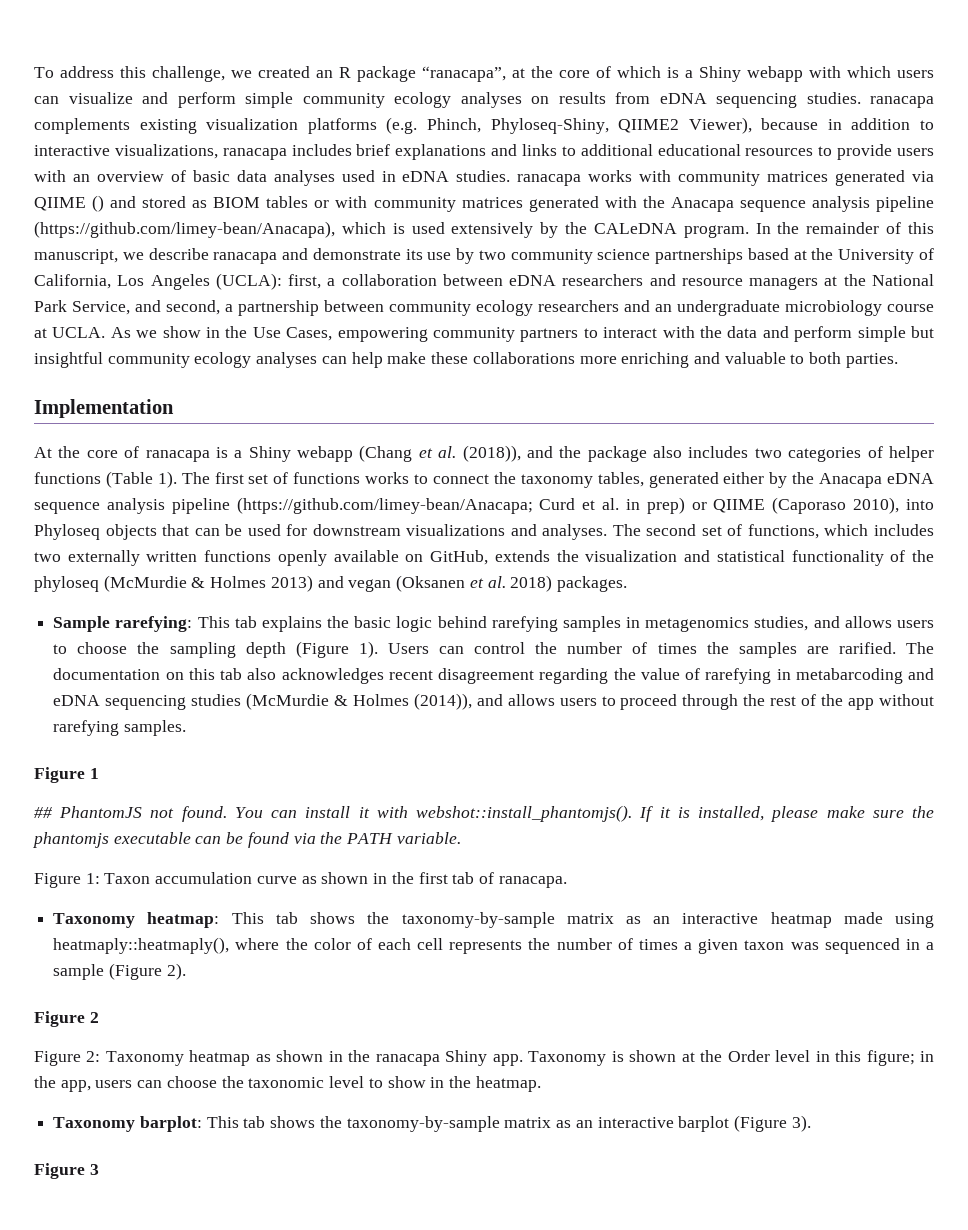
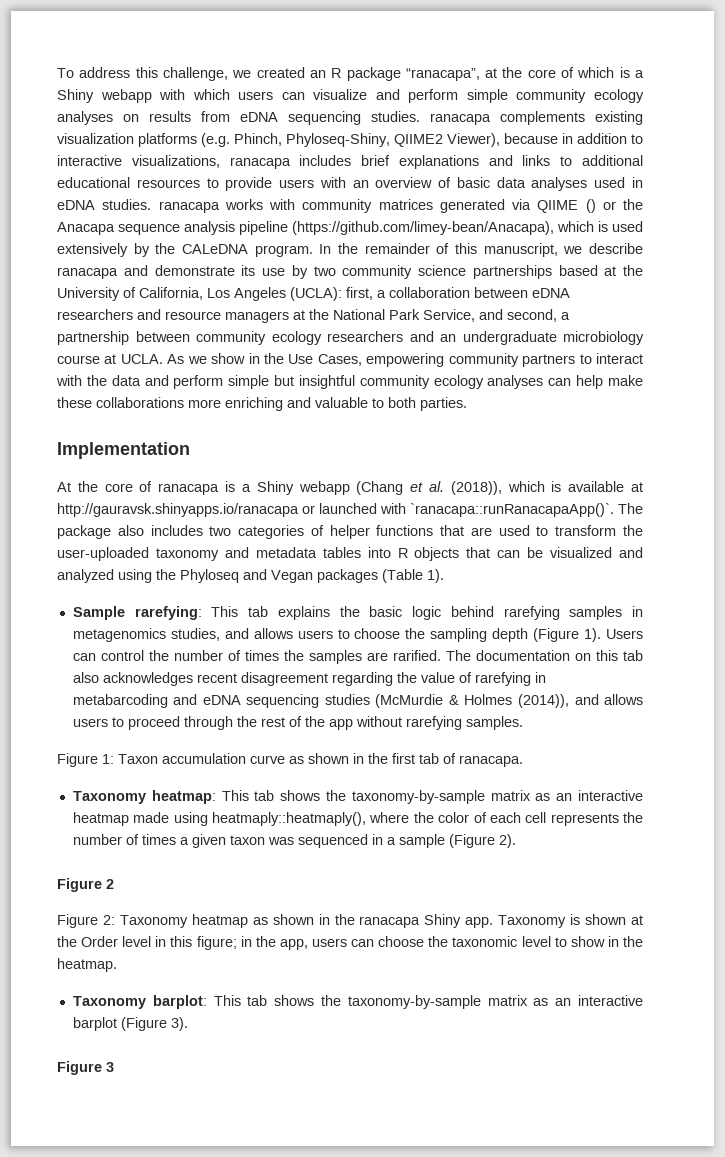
- To address this challenge, we created an R package “ranacapa”, at the core of which is a Shiny webapp with which users can visualize and perform simple community ecology analyses on results from eDNA sequencing studies. ranacapa complements existing visualization platforms (e.g. Phinch, Phyloseq-Shiny, QIIME2 Viewer), because in addition to interactive visualizations, ranacapa includes brief explanations and links to additional educational resources to provide users with an overview of basic data analyses used in eDNA studies. ranacapa works with community matrices generated via QIIME () and stored as BIOM tables or with community matrices generated with the Anacapa sequence analysis pipeline (https://github.com/limey-bean/Anacapa), which is used extensively by the CALeDNA program.
+ To address this challenge, we created an R package “ranacapa”, at the core of which is a Shiny webapp with which users can visualize and perform simple community ecology analyses on results from eDNA sequencing studies. ranacapa complements existing visualization platforms (e.g. Phinch, Phyloseq-Shiny, QIIME2 Viewer), because in addition to interactive visualizations, ranacapa includes brief explanations and links to additional educational resources to provide users with an overview of basic data analyses used in eDNA studies. ranacapa works with community matrices generated via QIIME () or the Anacapa sequence analysis pipeline (https://github.com/limey-bean/Anacapa), which is used extensively by the CALeDNA program.
- At the core of ranacapa is a Shiny webapp (Chang et al. (2018)), and the package also includes two categories of helper functions (Table 1). The first set of functions works to connect the taxonomy tables, generated either by the Anacapa eDNA sequence analysis pipeline (https://github.com/limey-bean/Anacapa; Curd et al. in prep) or QIIME (Caporaso 2010), into Phyloseq objects that can be used for downstream visualizations and analyses. The second set of functions, which includes two externally written functions openly available on GitHub, extends the visualization and statistical functionality of the phyloseq (McMurdie & Holmes 2013) and vegan (Oksanen et al. 2018) packages.
+ At the core of ranacapa is a Shiny webapp (Chang et al. (2018)), which is available at http://gauravsk.shinyapps.io/ranacapa or launched with `ranacapa::runRanacapaApp()`. The package also includes two categories of helper functions that are used to transform the user-uploaded taxonomy and metadata tables into R objects that can be visualized and analyzed using the Phyloseq and Vegan packages (Table 1).
- Figure 1
- ## PhantomJS not found. You can install it with webshot::install_phantomjs(). If it is installed, please make sure the phantomjs executable can be found via the PATH variable.

